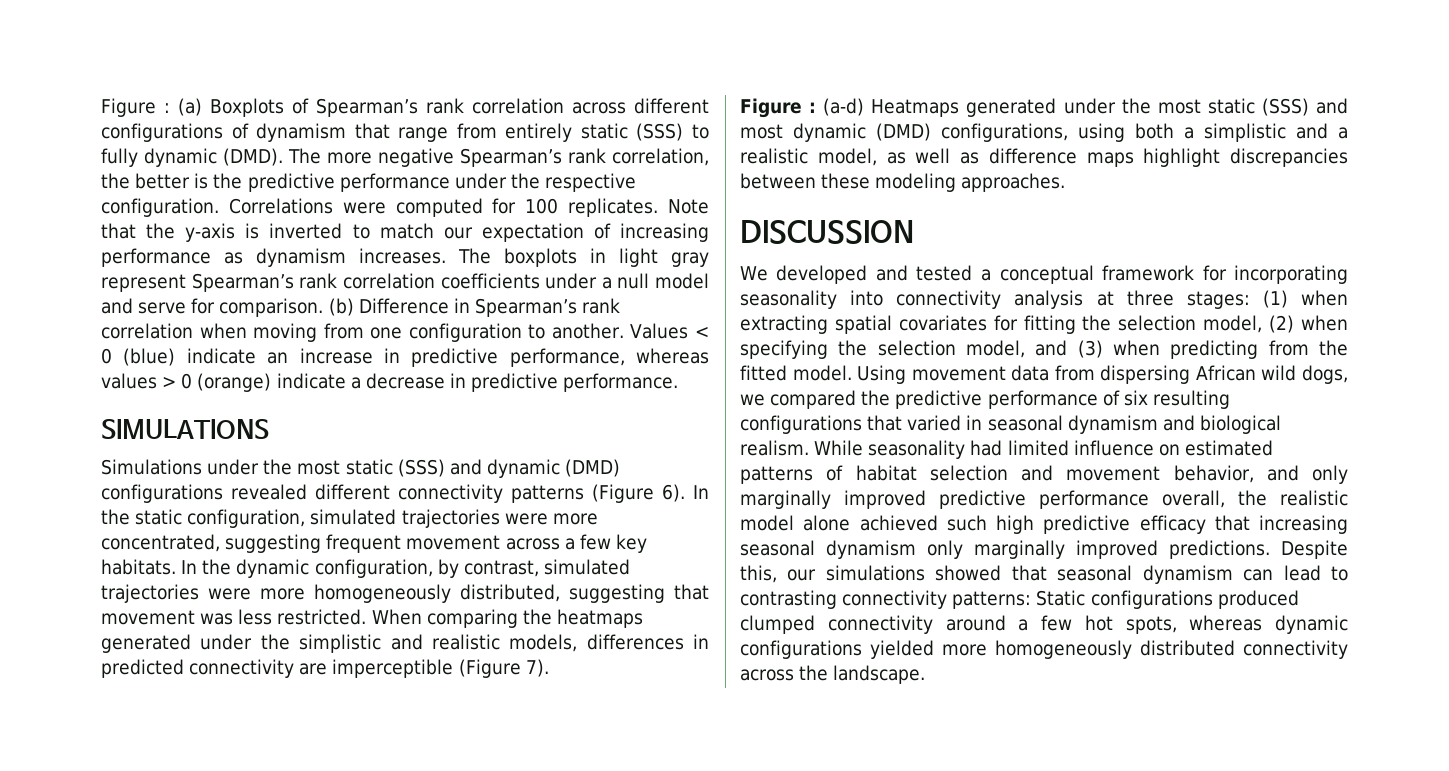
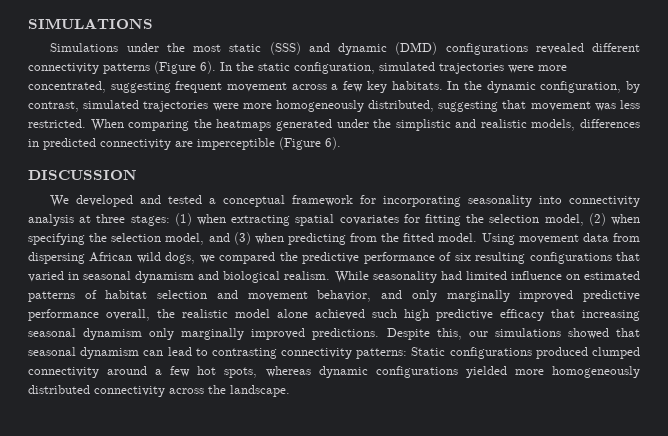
- Figure : (a) Boxplots of Spearman’s rank correlation across different configurations of dynamism that range from entirely static (SSS) to fully dynamic (DMD). The more negative Spearman’s rank correlation, the better is the predictive performance under the respective configuration. Correlations were computed for 100 replicates. Note that the y-axis is inverted to match our expectation of increasing performance as dynamism increases. The boxplots in light gray represent Spearman’s rank correlation coefficients under a null model and serve for comparison. (b) Difference in Spearman’s rank correlation when moving from one configuration to another. Values < 0 (blue) indicate an increase in predictive performance, whereas values > 0 (orange) indicate a decrease in predictive performance.
- When comparing the heatmaps generated under the simplistic and realistic models, differences in predicted connectivity are imperceptible (Figure 7).
- Figure : (a-d) Heatmaps generated under the most static (SSS) and most dynamic (DMD) configurations, using both a simplistic and a realistic model, as well as difference maps highlight discrepancies between these modeling approaches.
+ When comparing the heatmaps generated under the simplistic and realistic models, differences in predicted connectivity are imperceptible (Figure 6).

